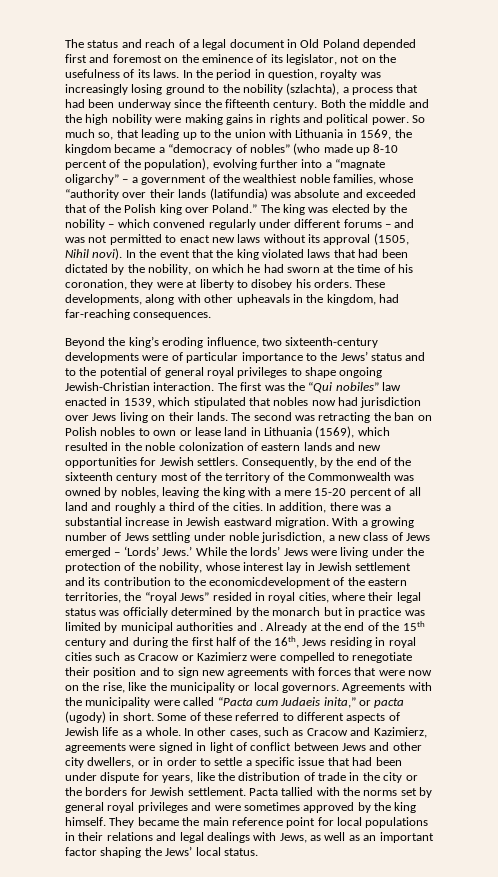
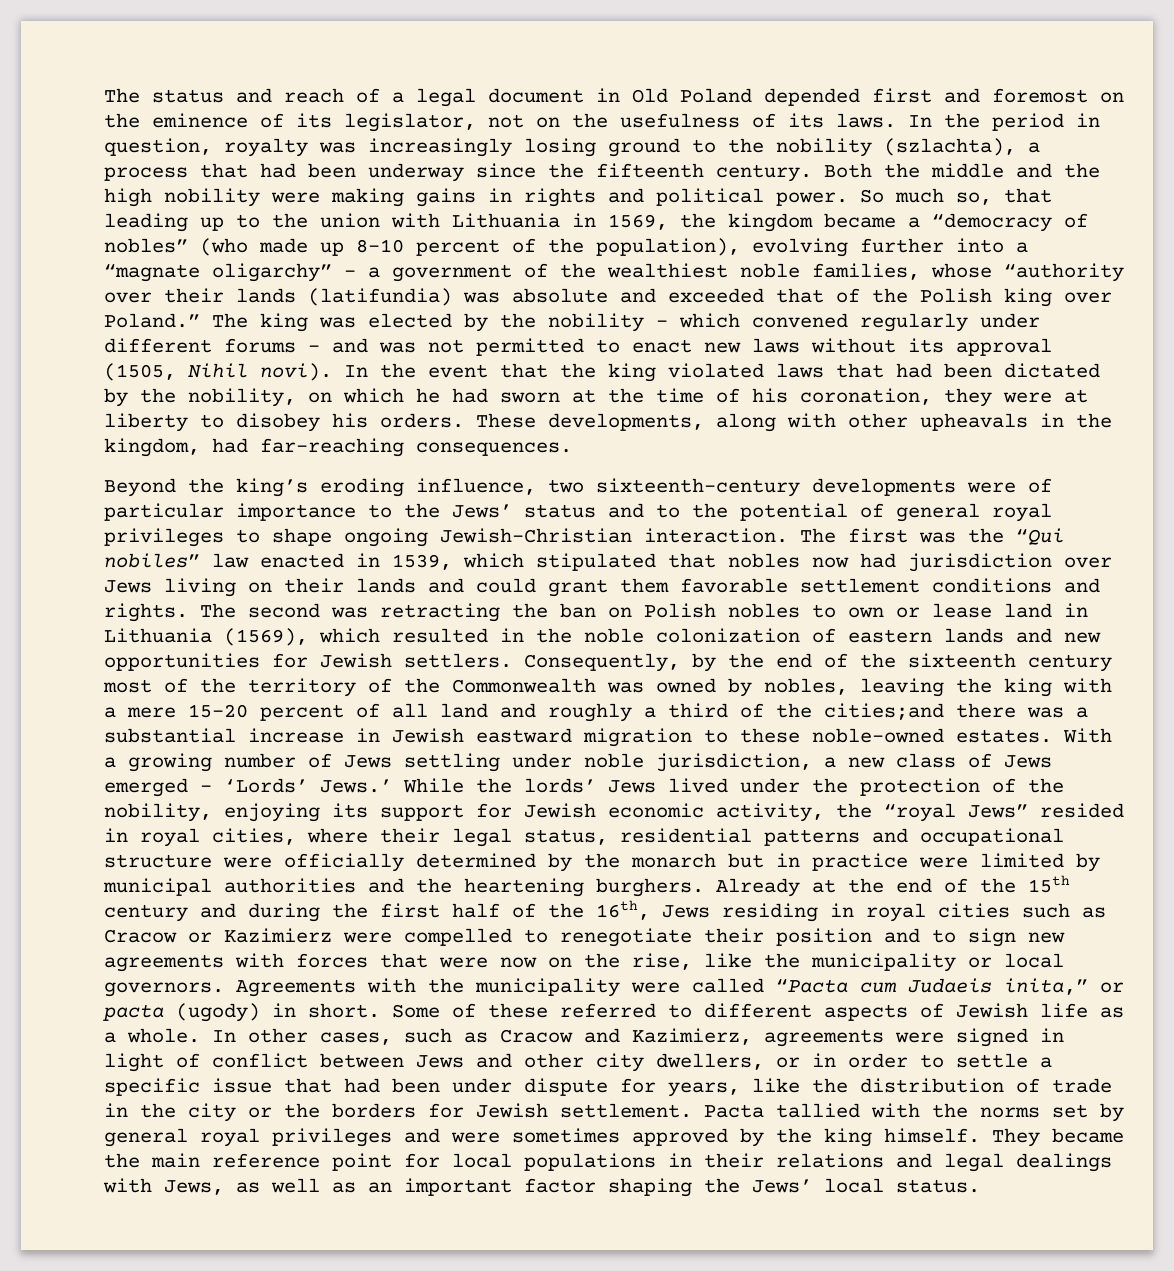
- The first was the “Qui nobiles” law enacted in 1539, which stipulated that nobles now had jurisdiction over Jews living on their lands.
+ The first was the “Qui nobiles” law enacted in 1539, which stipulated that nobles now had jurisdiction over Jews living on their lands and could grant them favorable settlement conditions and rights.
- Consequently, by the end of the sixteenth century most of the territory of the Commonwealth was owned by nobles, leaving the king with a mere 15-20 percent of all land and roughly a third of the cities. In addition, there was a substantial increase in Jewish eastward migration.
+ Consequently, by the end of the sixteenth century most of the territory of the Commonwealth was owned by nobles, leaving the king with a mere 15-20 percent of all land and roughly a third of the cities;and there was a substantial increase in Jewish eastward migration to these noble-owned estates.
- While the lords’ Jews were living under the protection of the nobility, whose interest lay in Jewish settlement and its contribution to the economicdevelopment of the eastern territories, the “royal Jews” resided in royal cities, where their legal status was officially determined by the monarch but in practice was limited by municipal authorities and .
+ While the lords’ Jews lived under the protection of the nobility, enjoying its support for Jewish economic activity, the “royal Jews” resided in royal cities, where their legal status, residential patterns and occupational structure were officially determined by the monarch but in practice were limited by municipal authorities and the heartening burghers.

